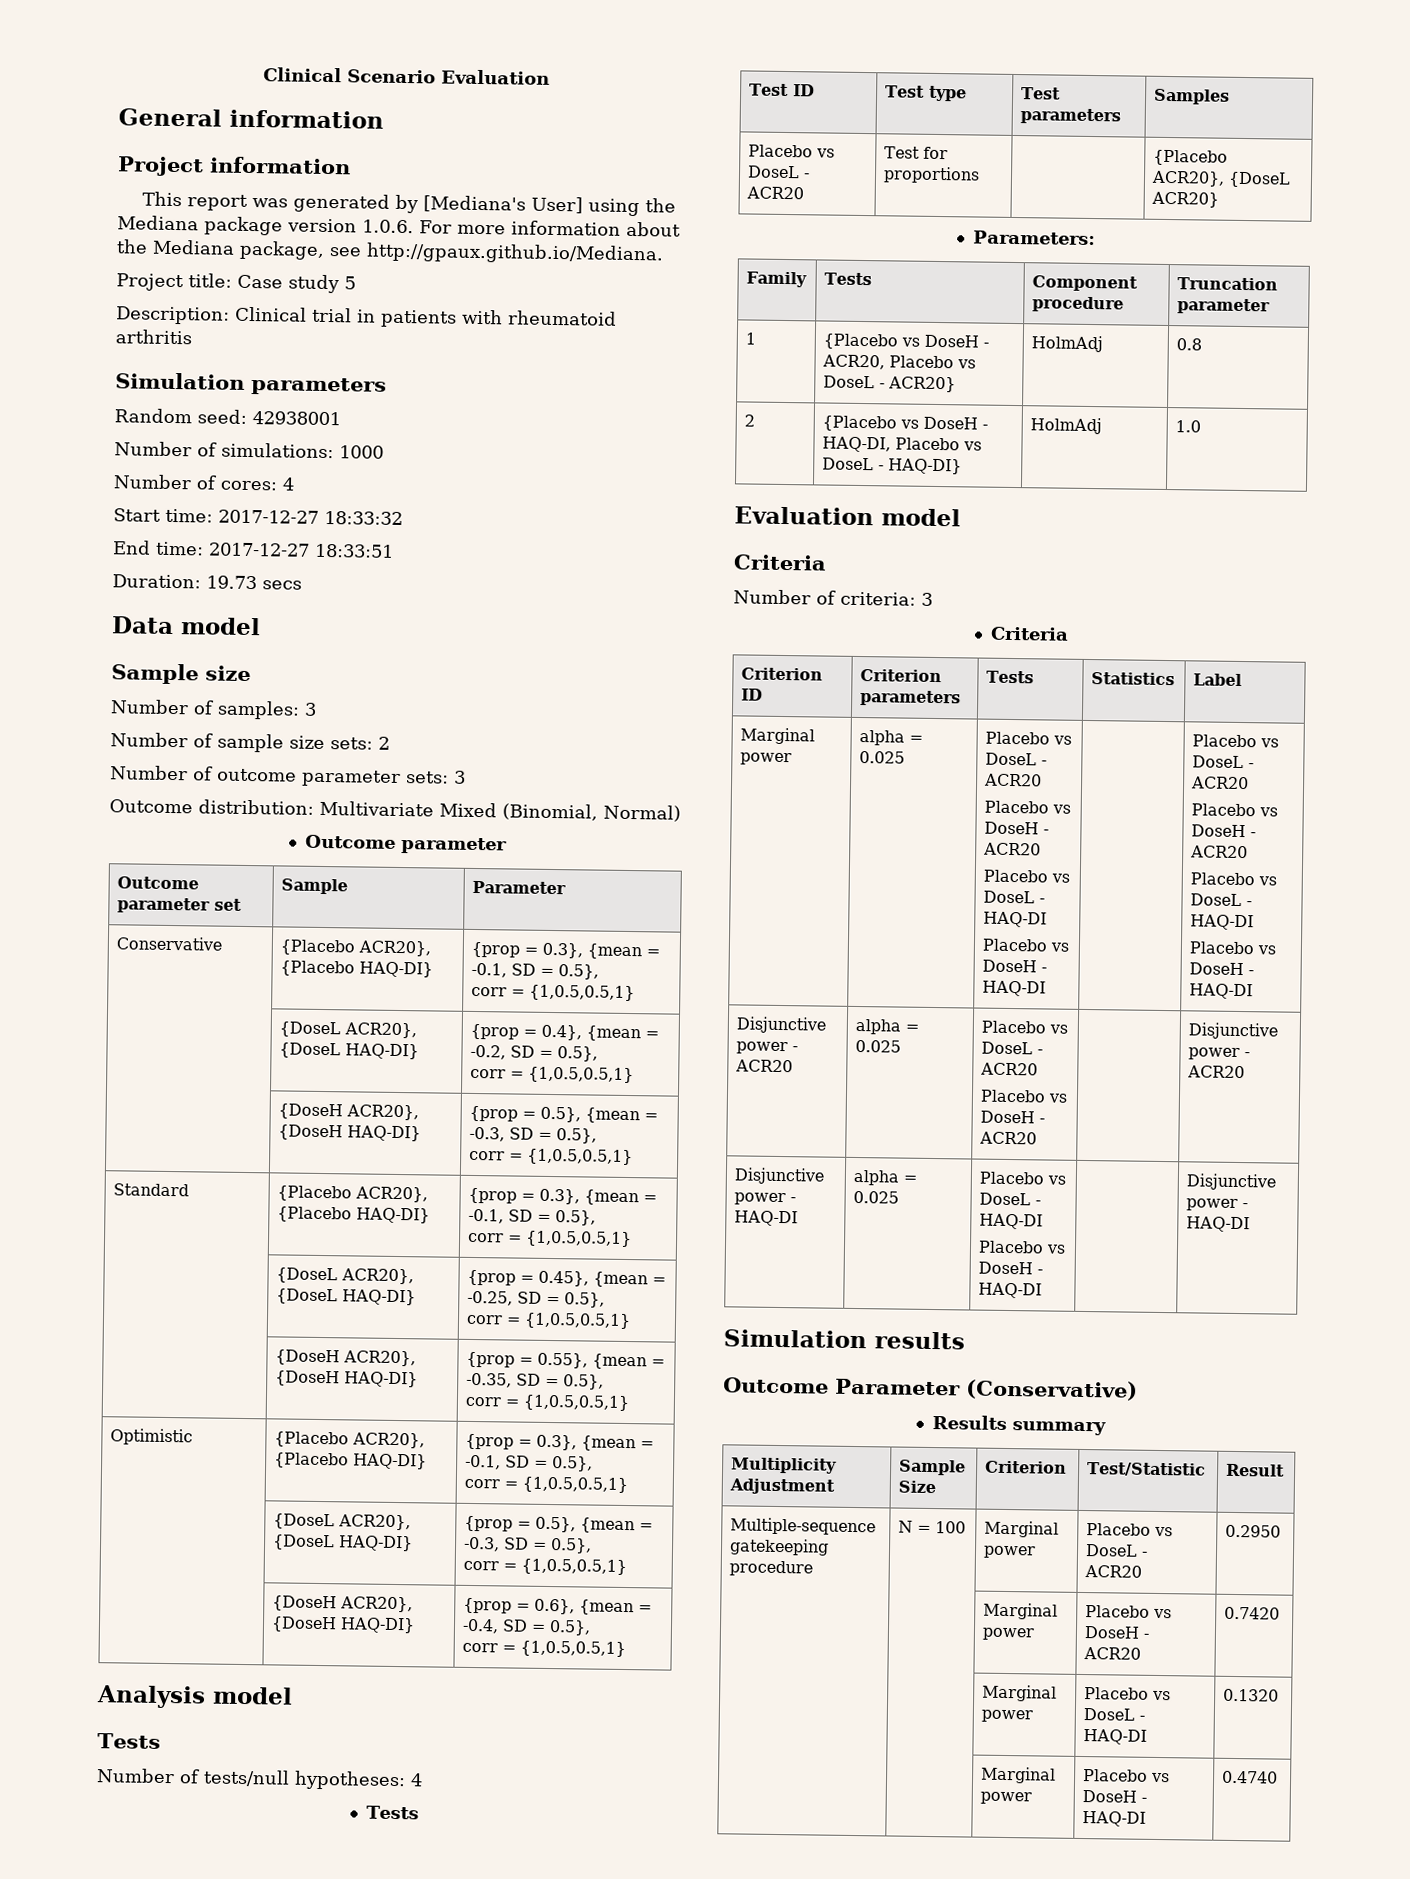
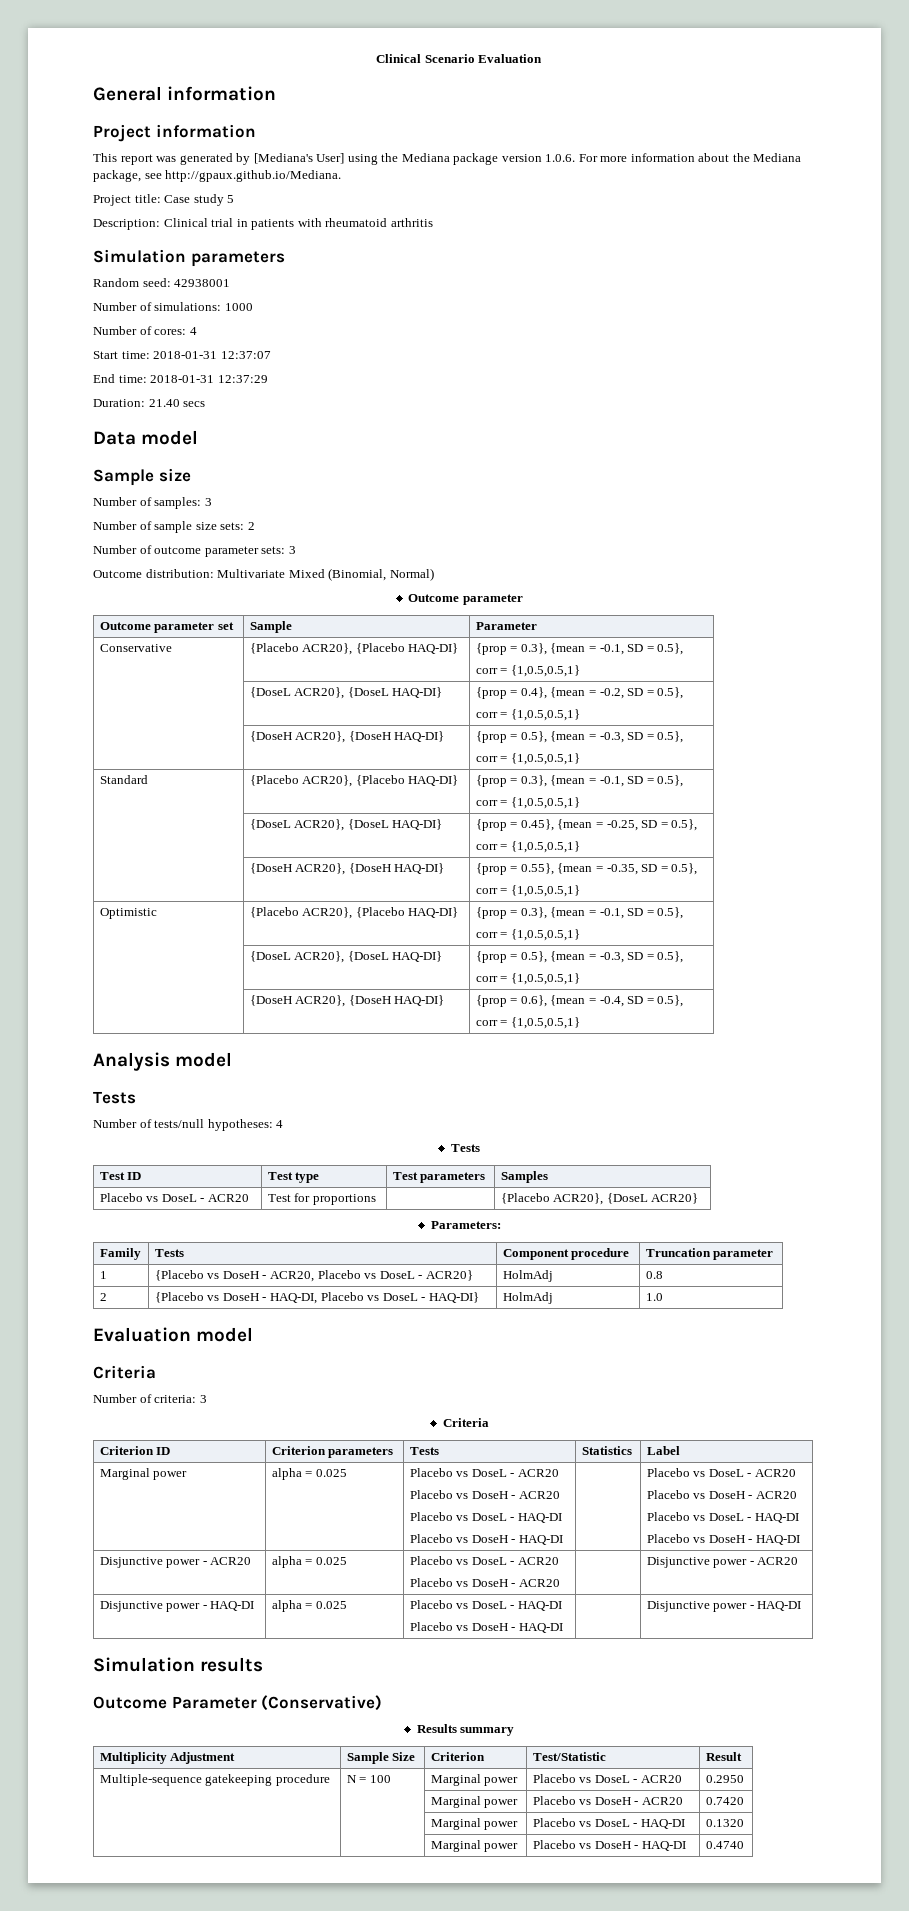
- Start time: 2017-12-27 18:33:32
+ Start time: 2018-01-31 12:37:07
- End time: 2017-12-27 18:33:51
+ End time: 2018-01-31 12:37:29
- Duration: 19.73 secs
+ Duration: 21.40 secs

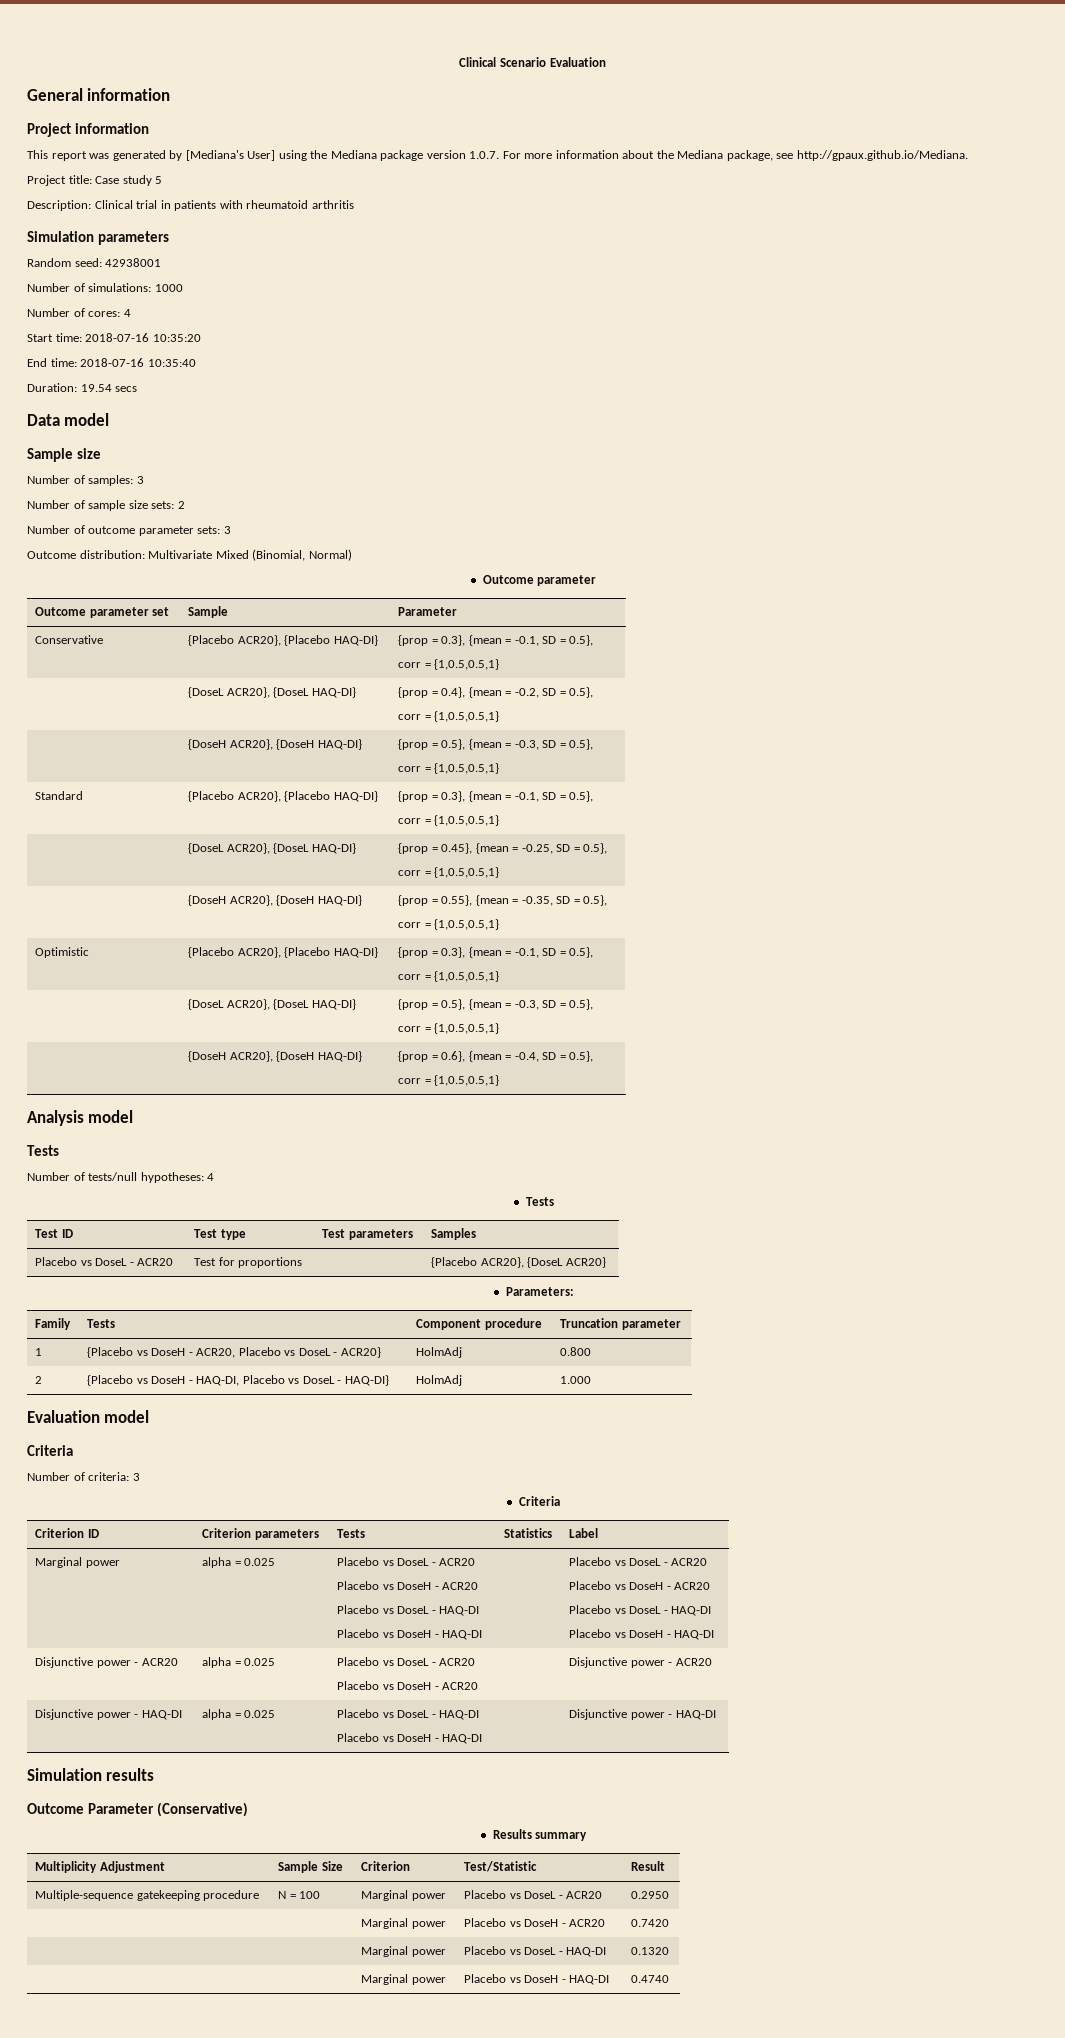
- This report was generated by [Mediana's User] using the Mediana package version 1.0.6. For more information about the Mediana package, see http://gpaux.github.io/Mediana.
+ This report was generated by [Mediana's User] using the Mediana package version 1.0.7. For more information about the Mediana package, see http://gpaux.github.io/Mediana.
- Start time: 2018-01-31 12:37:07
+ Start time: 2018-07-16 10:35:20
- End time: 2018-01-31 12:37:29
+ End time: 2018-07-16 10:35:40
- Duration: 21.40 secs
+ Duration: 19.54 secs
- 1 | {Placebo vs DoseH - ACR20, Placebo vs DoseL - ACR20} | HolmAdj | 0.8
+ 1 | {Placebo vs DoseH - ACR20, Placebo vs DoseL - ACR20} | HolmAdj | 0.800
- 2 | {Placebo vs DoseH - HAQ-DI, Placebo vs DoseL - HAQ-DI} | HolmAdj | 1.0
+ 2 | {Placebo vs DoseH - HAQ-DI, Placebo vs DoseL - HAQ-DI} | HolmAdj | 1.000

